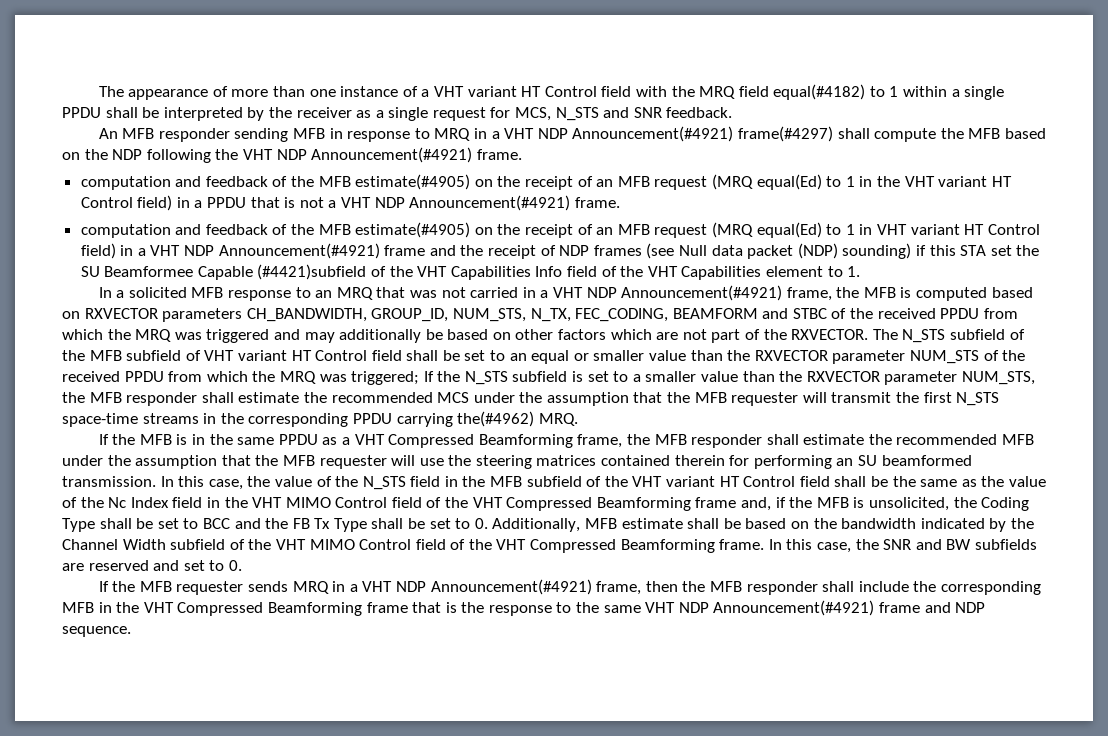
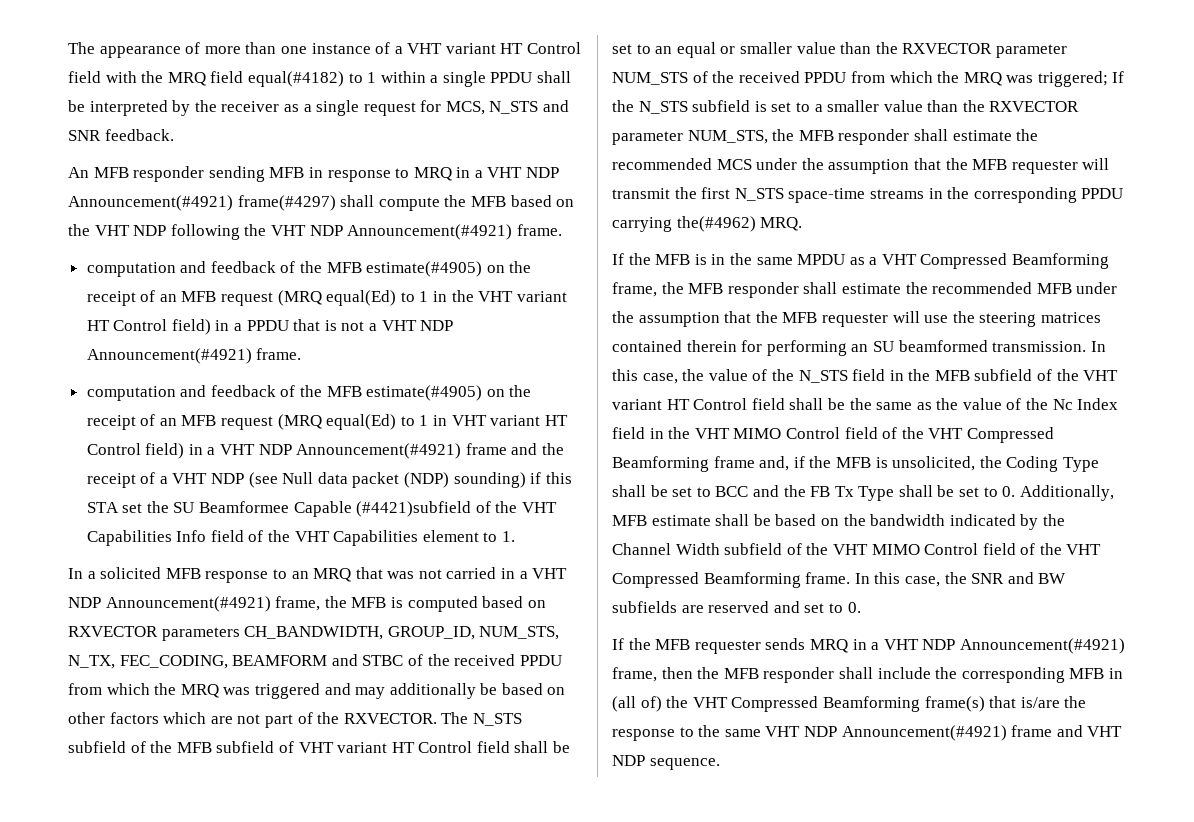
- An MFB responder sending MFB in response to MRQ in a VHT NDP Announcement(#4921) frame(#4297) shall compute the MFB based on the NDP following the VHT NDP Announcement(#4921) frame.
+ An MFB responder sending MFB in response to MRQ in a VHT NDP Announcement(#4921) frame(#4297) shall compute the MFB based on the VHT NDP following the VHT NDP Announcement(#4921) frame.
- computation and feedback of the MFB estimate(#4905) on the receipt of an MFB request (MRQ equal(Ed) to 1 in VHT variant HT Control field) in a VHT NDP Announcement(#4921) frame and the receipt of NDP frames (see Null data packet (NDP) sounding) if this STA set the SU Beamformee Capable (#4421)subfield of the VHT Capabilities Info field of the VHT Capabilities element to 1.
+ computation and feedback of the MFB estimate(#4905) on the receipt of an MFB request (MRQ equal(Ed) to 1 in VHT variant HT Control field) in a VHT NDP Announcement(#4921) frame and the receipt of a VHT NDP (see Null data packet (NDP) sounding) if this STA set the SU Beamformee Capable (#4421)subfield of the VHT Capabilities Info field of the VHT Capabilities element to 1.
- If the MFB is in the same PPDU as a VHT Compressed Beamforming frame, the MFB responder shall estimate the recommended MFB under the assumption that the MFB requester will use the steering matrices contained therein for performing an SU beamformed transmission.
+ If the MFB is in the same MPDU as a VHT Compressed Beamforming frame, the MFB responder shall estimate the recommended MFB under the assumption that the MFB requester will use the steering matrices contained therein for performing an SU beamformed transmission.
- If the MFB requester sends MRQ in a VHT NDP Announcement(#4921) frame, then the MFB responder shall include the corresponding MFB in the VHT Compressed Beamforming frame that is the response to the same VHT NDP Announcement(#4921) frame and NDP sequence.
+ If the MFB requester sends MRQ in a VHT NDP Announcement(#4921) frame, then the MFB responder shall include the corresponding MFB in (all of) the VHT Compressed Beamforming frame(s) that is/are the response to the same VHT NDP Announcement(#4921) frame and VHT NDP sequence.

